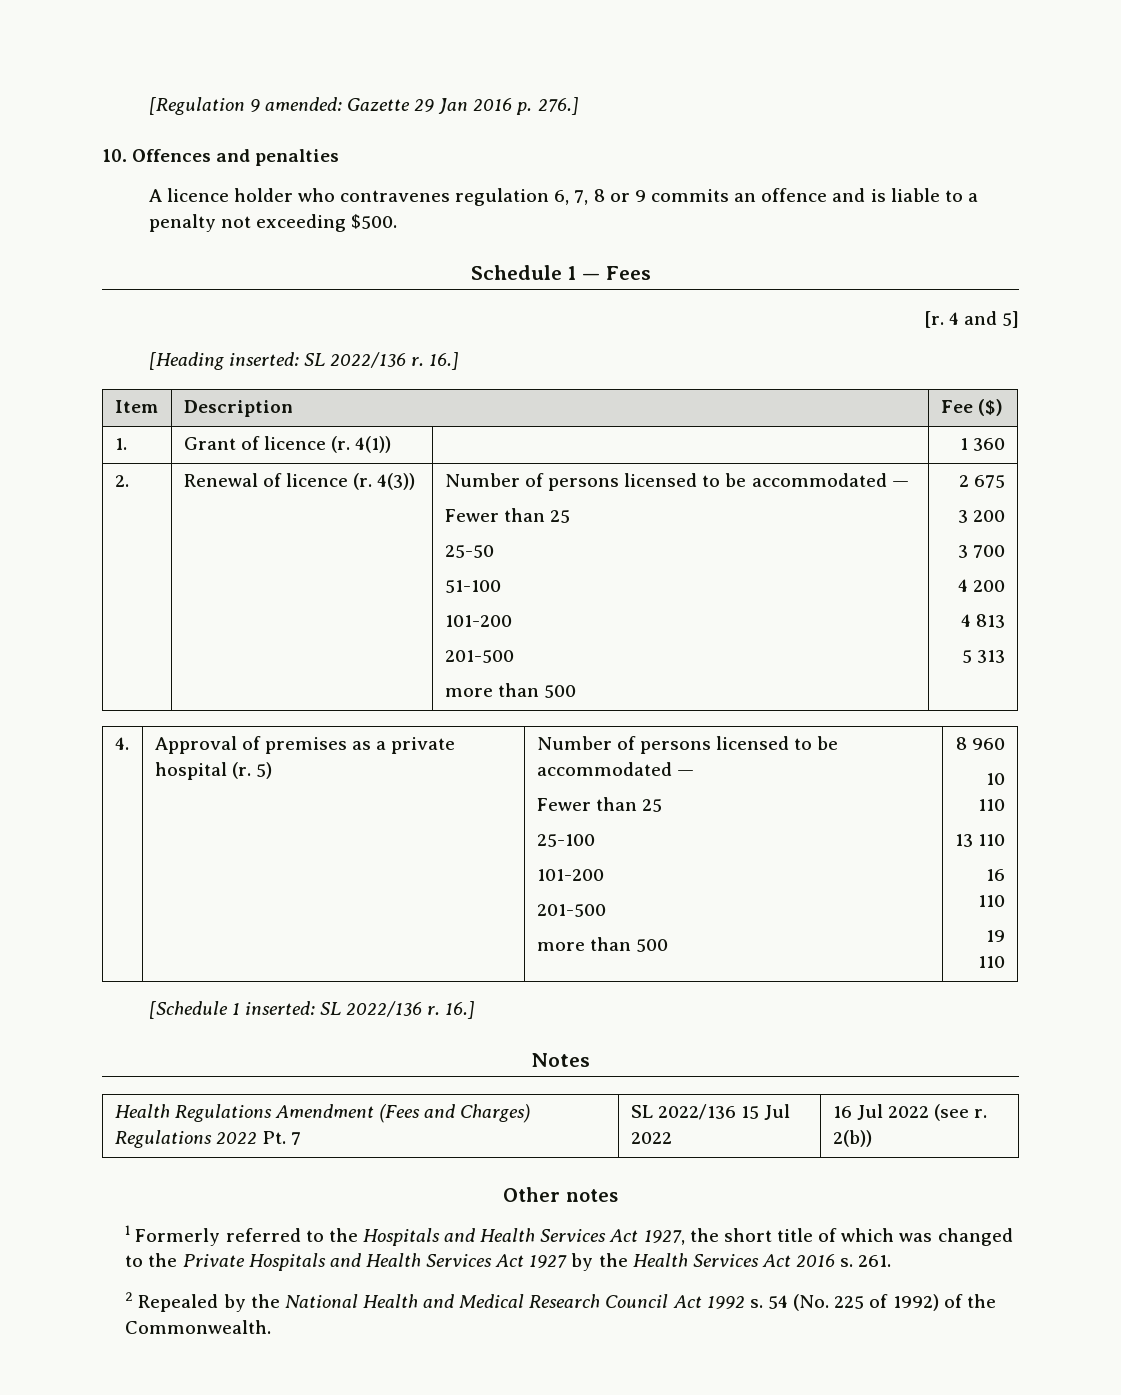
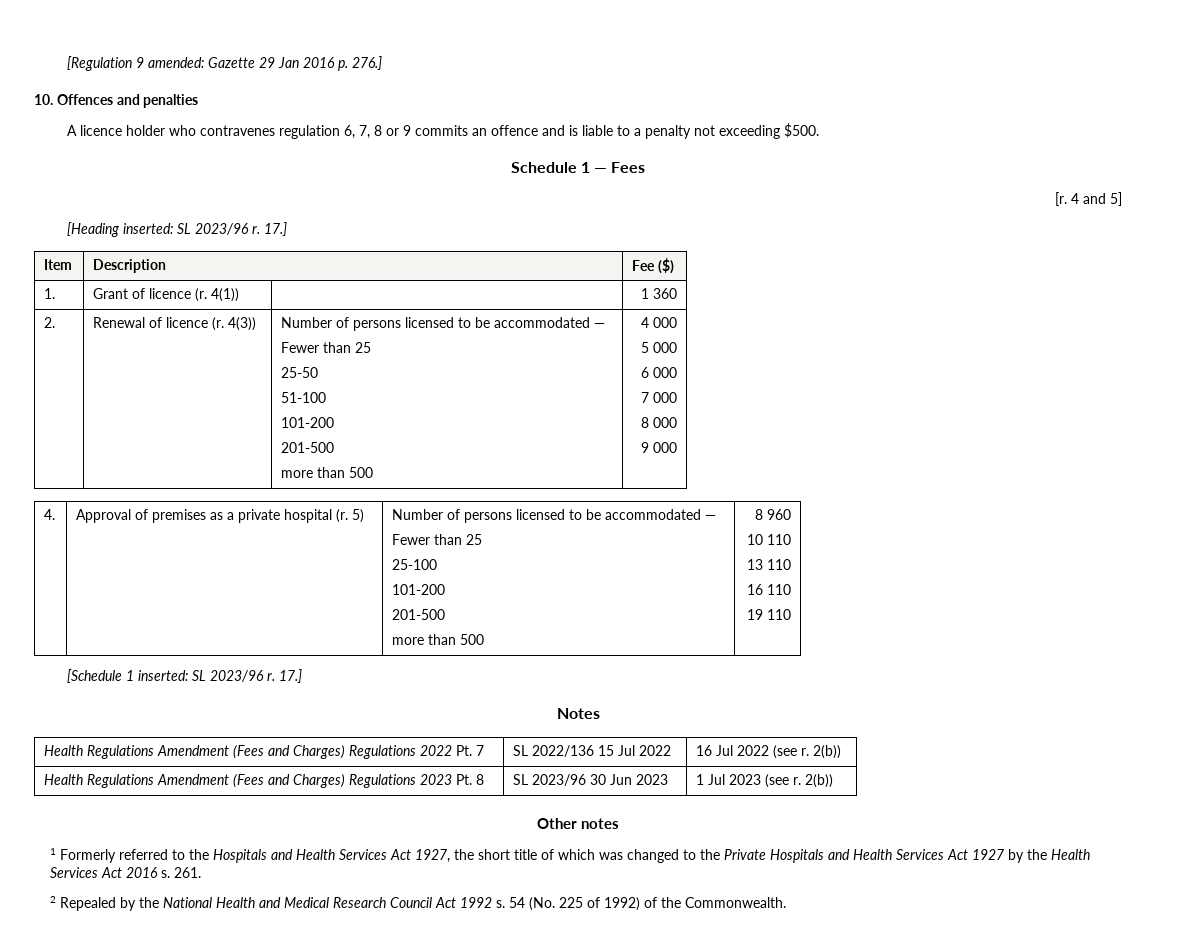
- [Heading inserted: SL 2022/136 r. 16.]
+ [Heading inserted: SL 2023/96 r. 17.]
  2. | Renewal of licence (r. 4(3)) | Number of persons licensed to be accommodated —
  Fewer than 25
  25-50
  51-100
  101-200
  201-500
- more than 500 | 2 675
- 3 200
- 3 700
- 4 200
- 4 813
- 5 313
+ more than 500 | 4 000
+ 5 000
+ 6 000
+ 7 000
+ 8 000
+ 9 000
- [Schedule 1 inserted: SL 2022/136 r. 16.]
+ [Schedule 1 inserted: SL 2023/96 r. 17.]
+ Health Regulations Amendment (Fees and Charges) Regulations 2023 Pt. 8 | SL 2023/96 30 Jun 2023 | 1 Jul 2023 (see r. 2(b))

